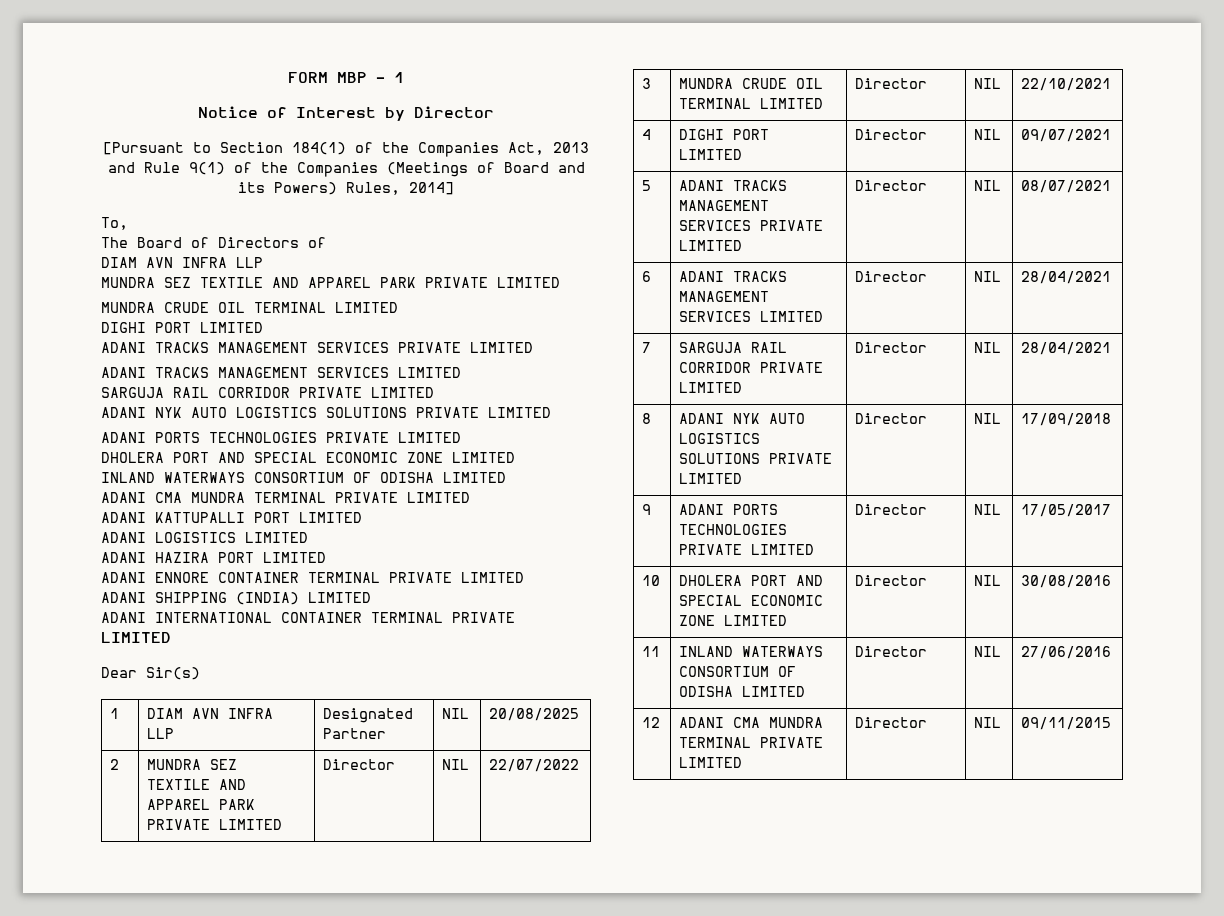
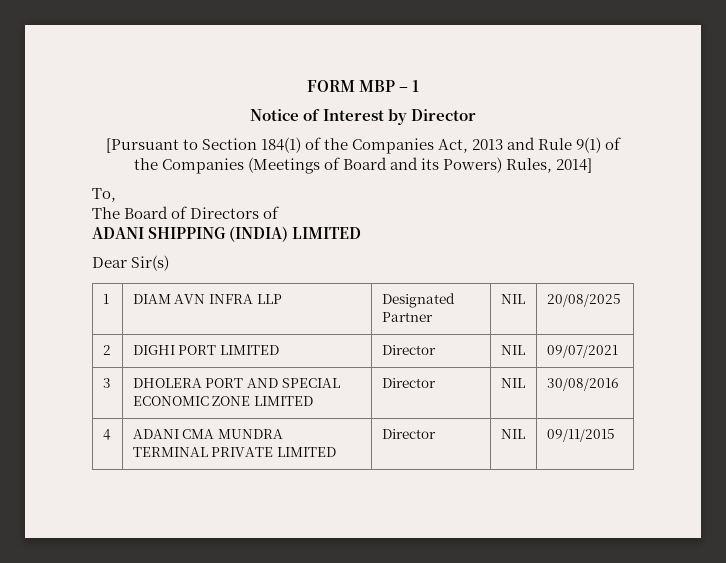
  The Board of Directors of
- DIAM AVN INFRA LLP
- MUNDRA SEZ TEXTILE AND APPAREL PARK PRIVATE LIMITED
- MUNDRA CRUDE OIL TERMINAL LIMITED
- DIGHI PORT LIMITED
- ADANI TRACKS MANAGEMENT SERVICES PRIVATE LIMITED
- ADANI TRACKS MANAGEMENT SERVICES LIMITED
- SARGUJA RAIL CORRIDOR PRIVATE LIMITED
- ADANI NYK AUTO LOGISTICS SOLUTIONS PRIVATE LIMITED
- ADANI PORTS TECHNOLOGIES PRIVATE LIMITED
- DHOLERA PORT AND SPECIAL ECONOMIC ZONE LIMITED
- INLAND WATERWAYS CONSORTIUM OF ODISHA LIMITED
- ADANI CMA MUNDRA TERMINAL PRIVATE LIMITED
- ADANI KATTUPALLI PORT LIMITED
- ADANI LOGISTICS LIMITED
- ADANI HAZIRA PORT LIMITED
- ADANI ENNORE CONTAINER TERMINAL PRIVATE LIMITED
  ADANI SHIPPING (INDIA) LIMITED
- ADANI INTERNATIONAL CONTAINER TERMINAL PRIVATE LIMITED
- 2 | MUNDRA SEZ TEXTILE AND APPAREL PARK PRIVATE LIMITED | Director | NIL | 22/07/2022
- 3 | MUNDRA CRUDE OIL TERMINAL LIMITED | Director | NIL | 22/10/2021
- 4 | DIGHI PORT LIMITED | Director | NIL | 09/07/2021
+ 2 | DIGHI PORT LIMITED | Director | NIL | 09/07/2021
- 5 | ADANI TRACKS MANAGEMENT SERVICES PRIVATE LIMITED | Director | NIL | 08/07/2021
- 6 | ADANI TRACKS MANAGEMENT SERVICES LIMITED | Director | NIL | 28/04/2021
- 7 | SARGUJA RAIL CORRIDOR PRIVATE LIMITED | Director | NIL | 28/04/2021
- 8 | ADANI NYK AUTO LOGISTICS SOLUTIONS PRIVATE LIMITED | Director | NIL | 17/09/2018
- 9 | ADANI PORTS TECHNOLOGIES PRIVATE LIMITED | Director | NIL | 17/05/2017
- 10 | DHOLERA PORT AND SPECIAL ECONOMIC ZONE LIMITED | Director | NIL | 30/08/2016
+ 3 | DHOLERA PORT AND SPECIAL ECONOMIC ZONE LIMITED | Director | NIL | 30/08/2016
- 11 | INLAND WATERWAYS CONSORTIUM OF ODISHA LIMITED | Director | NIL | 27/06/2016
- 12 | ADANI CMA MUNDRA TERMINAL PRIVATE LIMITED | Director | NIL | 09/11/2015
+ 4 | ADANI CMA MUNDRA TERMINAL PRIVATE LIMITED | Director | NIL | 09/11/2015

